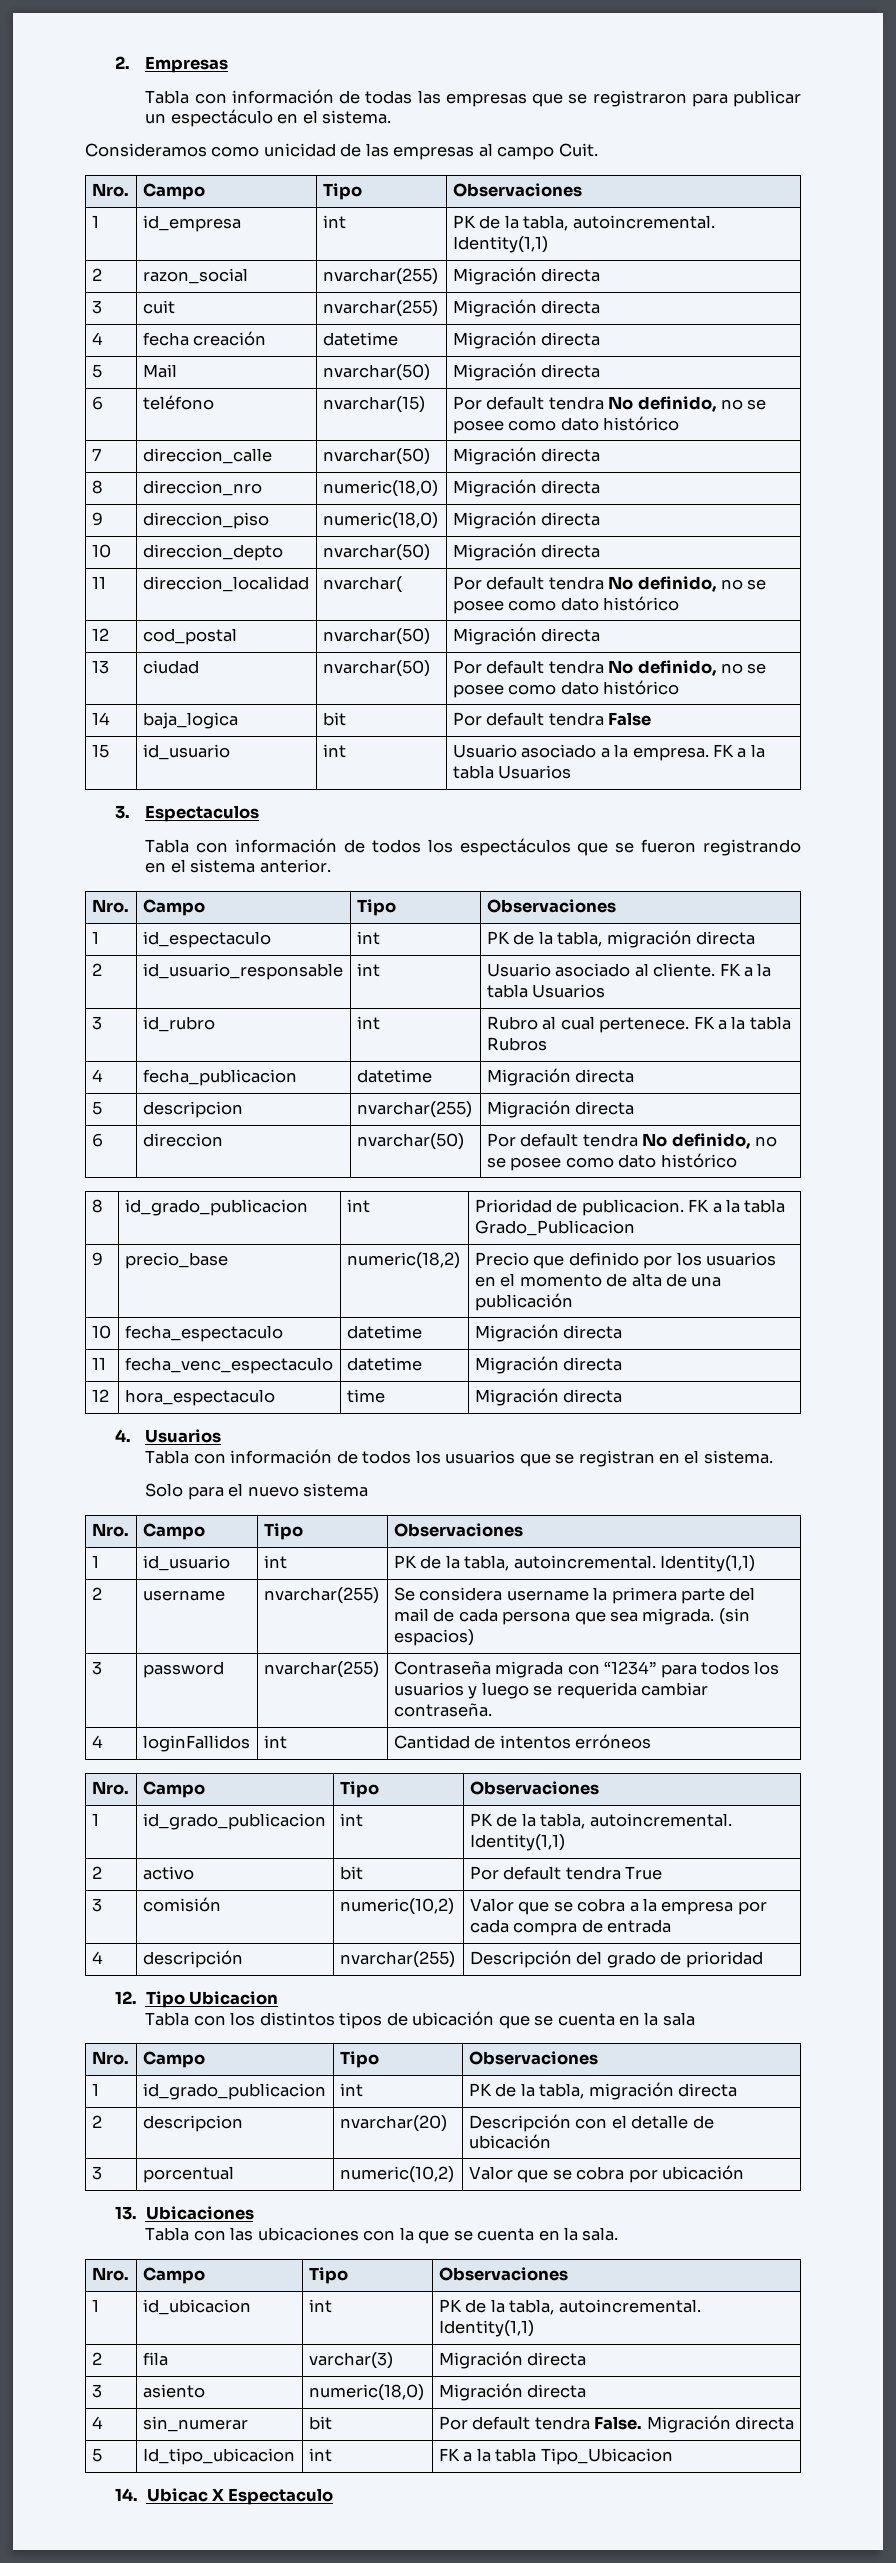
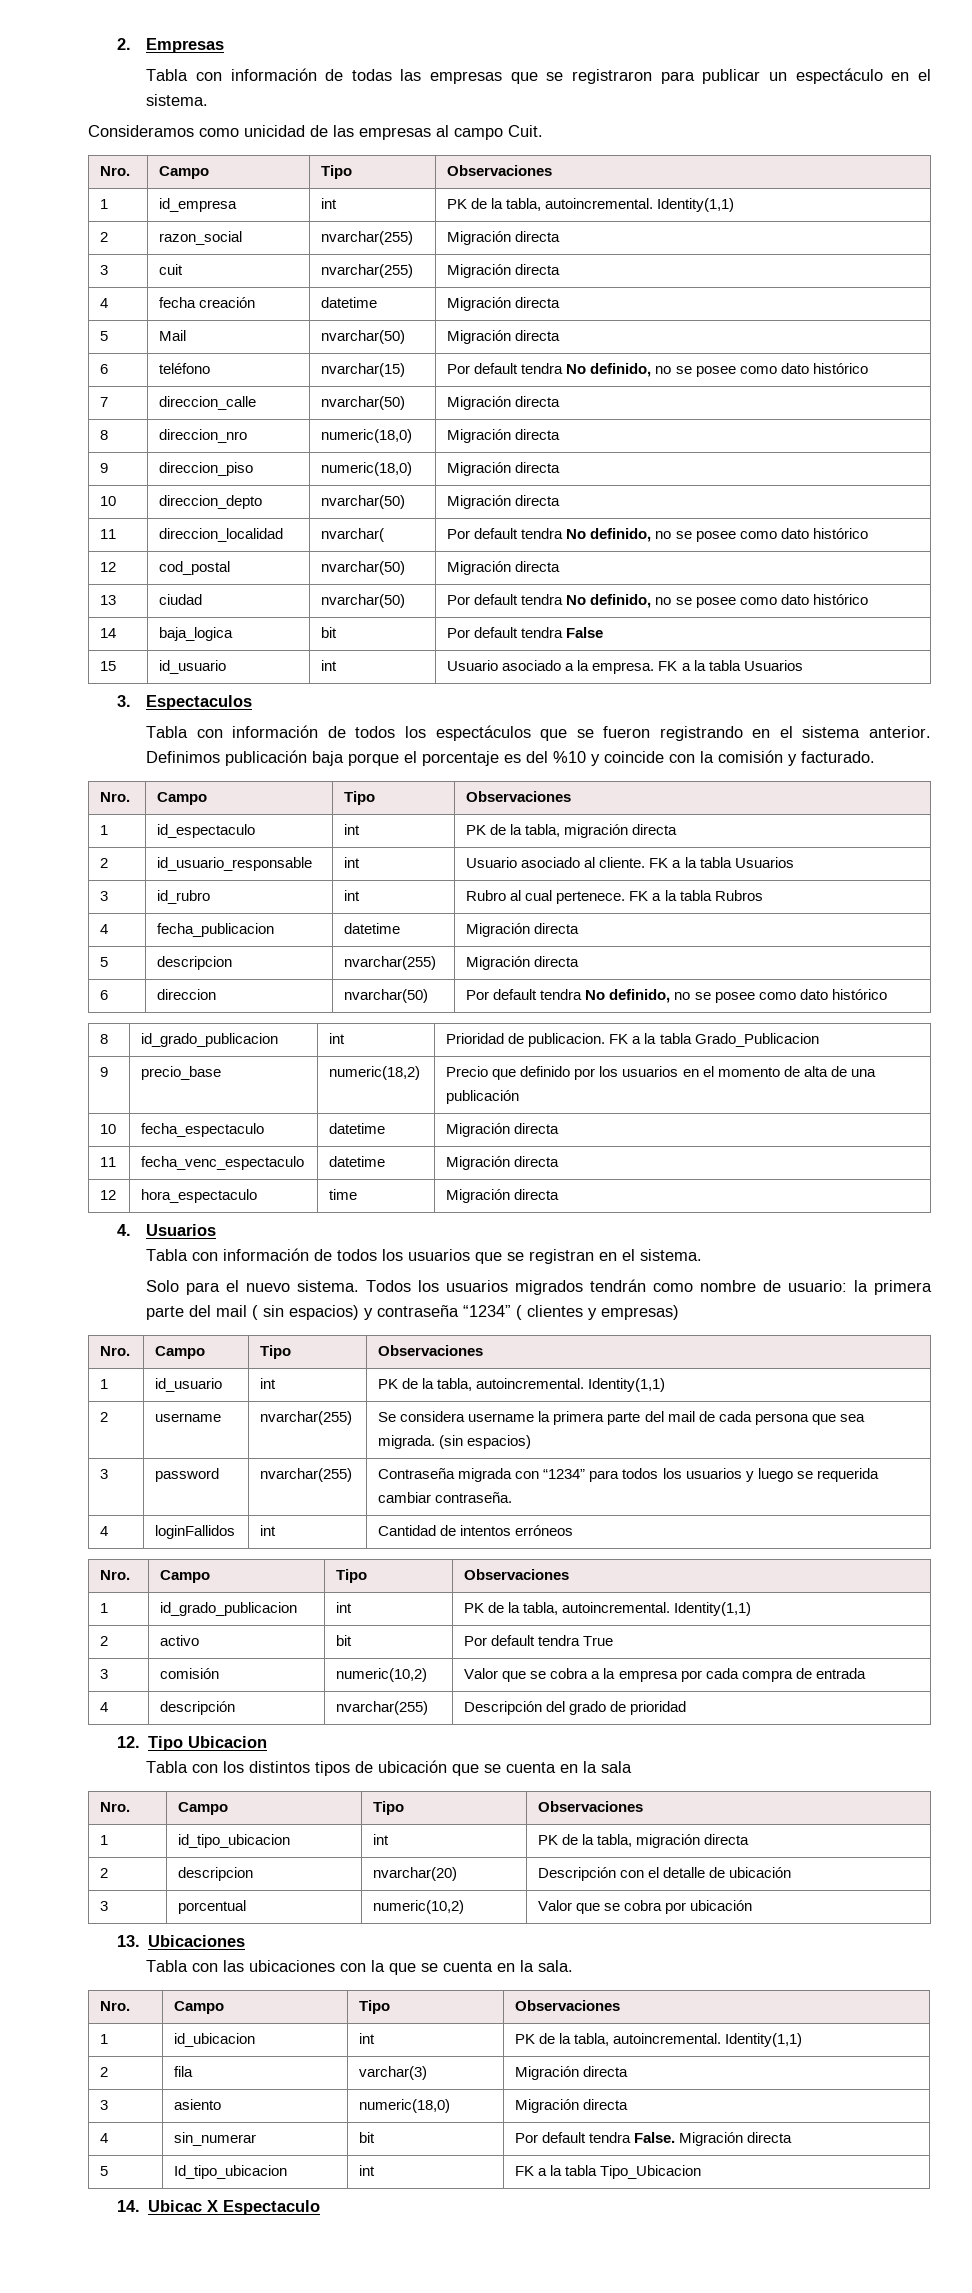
+ Definimos publicación baja porque el porcentaje es del %10 y coincide con la comisión y facturado.
- Solo para el nuevo sistema
+ Solo para el nuevo sistema. Todos los usuarios migrados tendrán como nombre de usuario: la primera parte del mail ( sin espacios) y contraseña “1234” ( clientes y empresas)
- 1 | id_grado_publicacion | int | PK de la tabla, migración directa
+ 1 | id_tipo_ubicacion | int | PK de la tabla, migración directa

